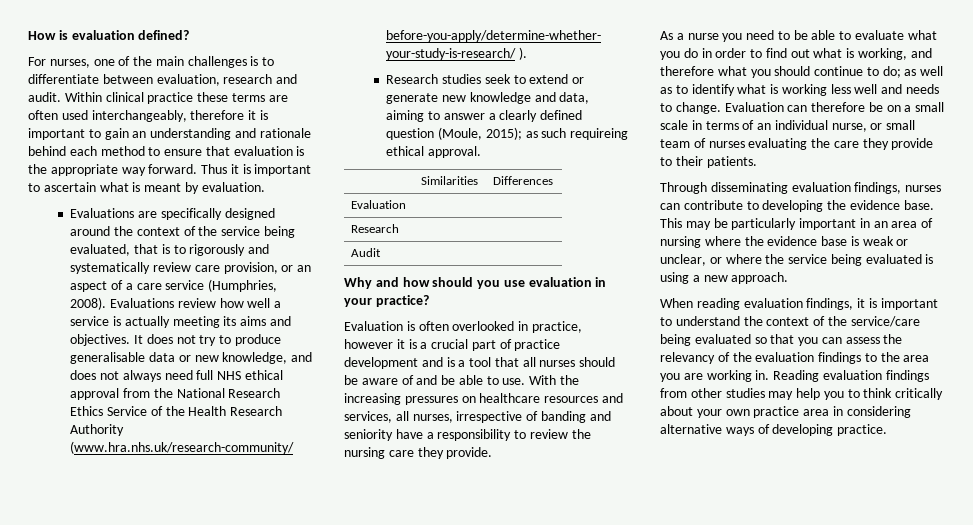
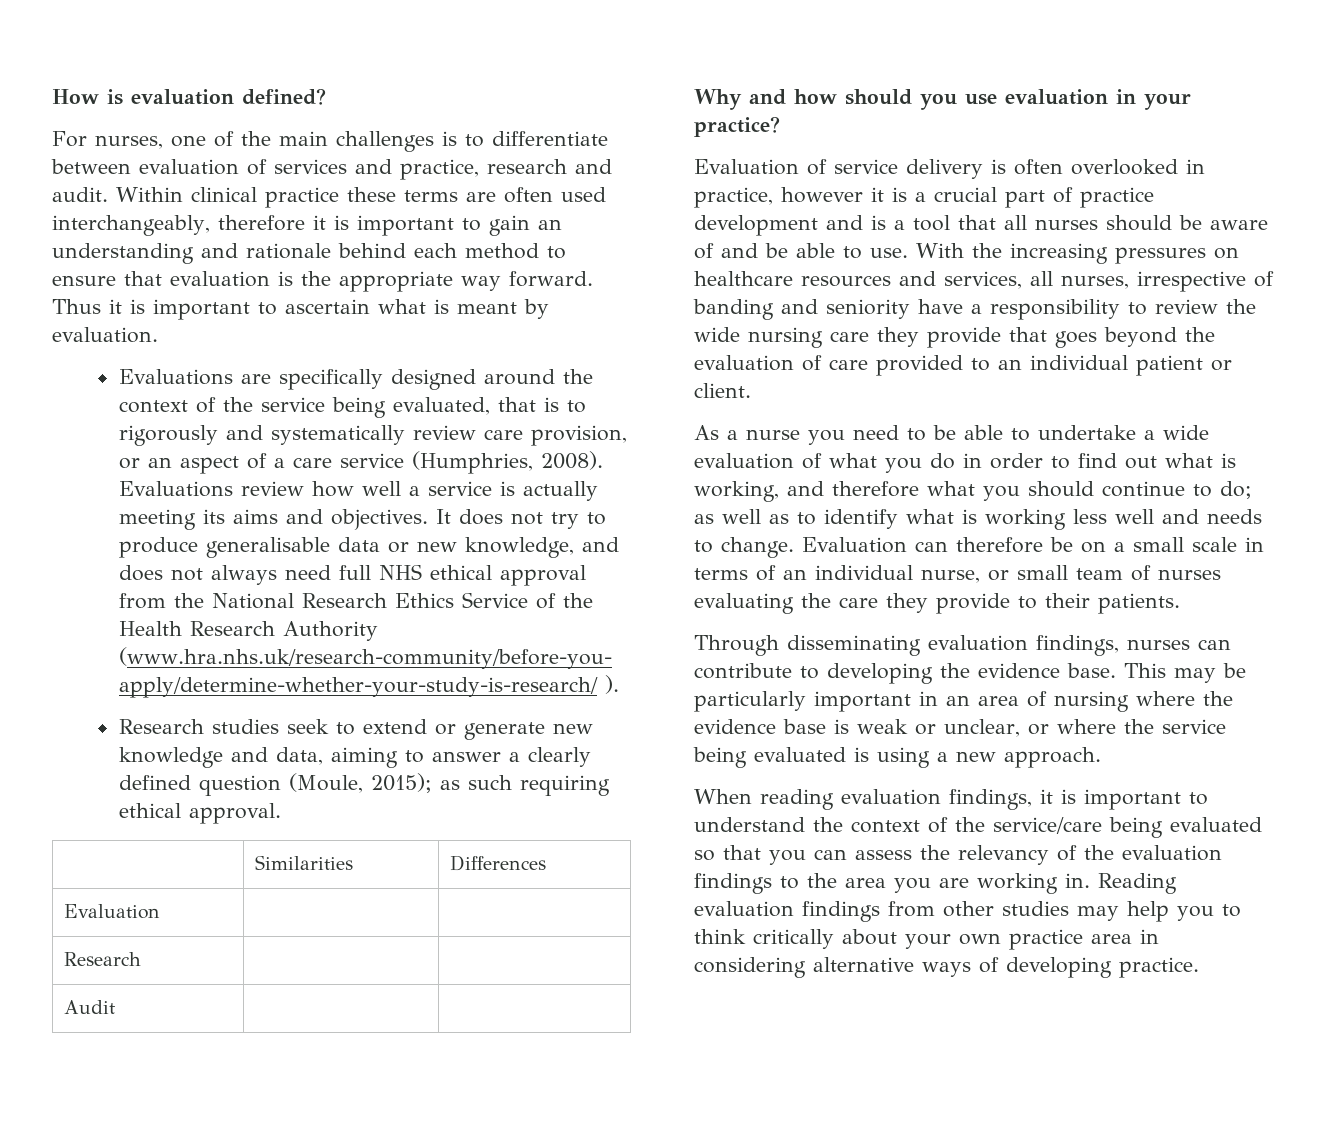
- For nurses, one of the main challenges is to differentiate between evaluation, research and audit.
+ For nurses, one of the main challenges is to differentiate between evaluation of services and practice, research and audit.
- Research studies seek to extend or generate new knowledge and data, aiming to answer a clearly defined question (Moule, 2015); as such requireing ethical approval.
+ Research studies seek to extend or generate new knowledge and data, aiming to answer a clearly defined question (Moule, 2015); as such requiring ethical approval.
- Evaluation is often overlooked in practice, however it is a crucial part of practice development and is a tool that all nurses should be aware of and be able to use.
+ Evaluation of service delivery is often overlooked in practice, however it is a crucial part of practice development and is a tool that all nurses should be aware of and be able to use.
- With the increasing pressures on healthcare resources and services, all nurses, irrespective of banding and seniority have a responsibility to review the nursing care they provide.
+ With the increasing pressures on healthcare resources and services, all nurses, irrespective of banding and seniority have a responsibility to review the wide nursing care they provide that goes beyond the evaluation of care provided to an individual patient or client.
- As a nurse you need to be able to evaluate what you do in order to find out what is working, and therefore what you should continue to do; as well as to identify what is working less well and needs to change.
+ As a nurse you need to be able to undertake a wide evaluation of what you do in order to find out what is working, and therefore what you should continue to do; as well as to identify what is working less well and needs to change.

